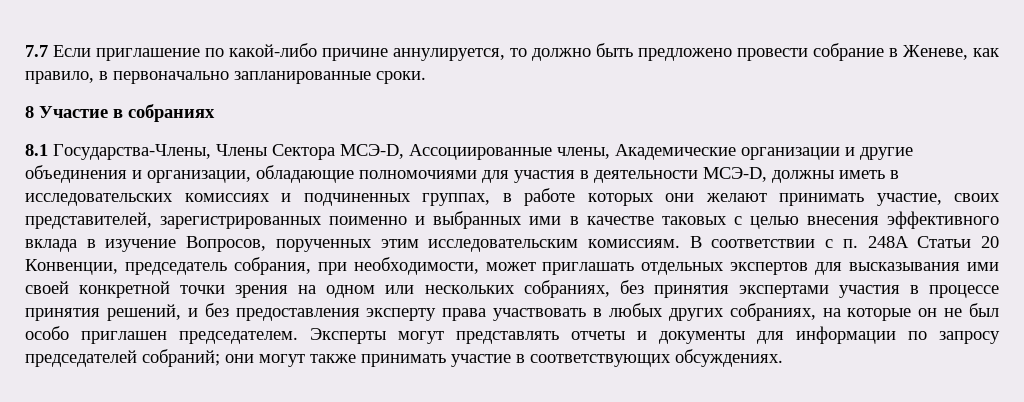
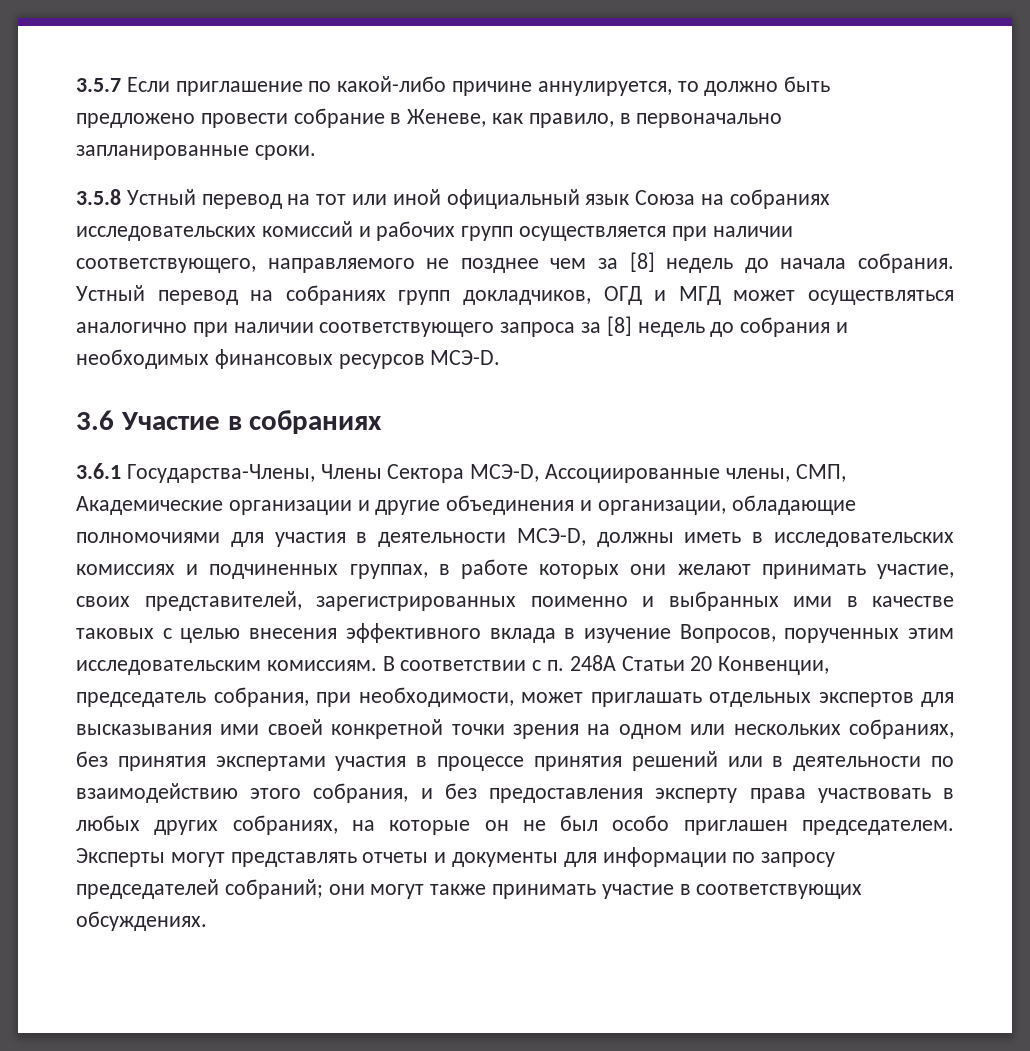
- 7.7 Если приглашение по какой-либо причине аннулируется, то должно быть предложено провести собрание в Женеве, как правило, в первоначально запланированные сроки.
+ 3.5.7 Если приглашение по какой-либо причине аннулируется, то должно быть предложено провести собрание в Женеве, как правило, в первоначально запланированные сроки.
- 8 Участие в собраниях
+ 3.5.8 Устный перевод на тот или иной официальный язык Союза на собраниях исследовательских комиссий и рабочих групп осуществляется при наличии соответствующего, направляемого не позднее чем за [8] недель до начала собрания. Устный перевод на собраниях групп докладчиков, ОГД и МГД может осуществляться аналогично при наличии соответствующего запроса за [8] недель до собрания и необходимых финансовых ресурсов МСЭ-D.
+ 3.6 Участие в собраниях
- 8.1 Государства-Члены, Члены Сектора МСЭ-D, Ассоциированные члены, Академические организации и другие объединения и организации, обладающие полномочиями для участия в деятельности МСЭ-D, должны иметь в исследовательских комиссиях и подчиненных группах, в работе которых они желают принимать участие, своих представителей, зарегистрированных поименно и выбранных ими в качестве таковых с целью внесения эффективного вклада в изучение Вопросов, порученных этим исследовательским комиссиям.
+ 3.6.1 Государства-Члены, Члены Сектора МСЭ-D, Ассоциированные члены, СМП, Академические организации и другие объединения и организации, обладающие полномочиями для участия в деятельности МСЭ-D, должны иметь в исследовательских комиссиях и подчиненных группах, в работе которых они желают принимать участие, своих представителей, зарегистрированных поименно и выбранных ими в качестве таковых с целью внесения эффективного вклада в изучение Вопросов, порученных этим исследовательским комиссиям.
- В соответствии с п. 248А Статьи 20 Конвенции, председатель собрания, при необходимости, может приглашать отдельных экспертов для высказывания ими своей конкретной точки зрения на одном или нескольких собраниях, без принятия экспертами участия в процессе принятия решений, и без предоставления эксперту права участвовать в любых других собраниях, на которые он не был особо приглашен председателем.
+ В соответствии с п. 248А Статьи 20 Конвенции, председатель собрания, при необходимости, может приглашать отдельных экспертов для высказывания ими своей конкретной точки зрения на одном или нескольких собраниях, без принятия экспертами участия в процессе принятия решений или в деятельности по взаимодействию этого собрания, и без предоставления эксперту права участвовать в любых других собраниях, на которые он не был особо приглашен председателем.

